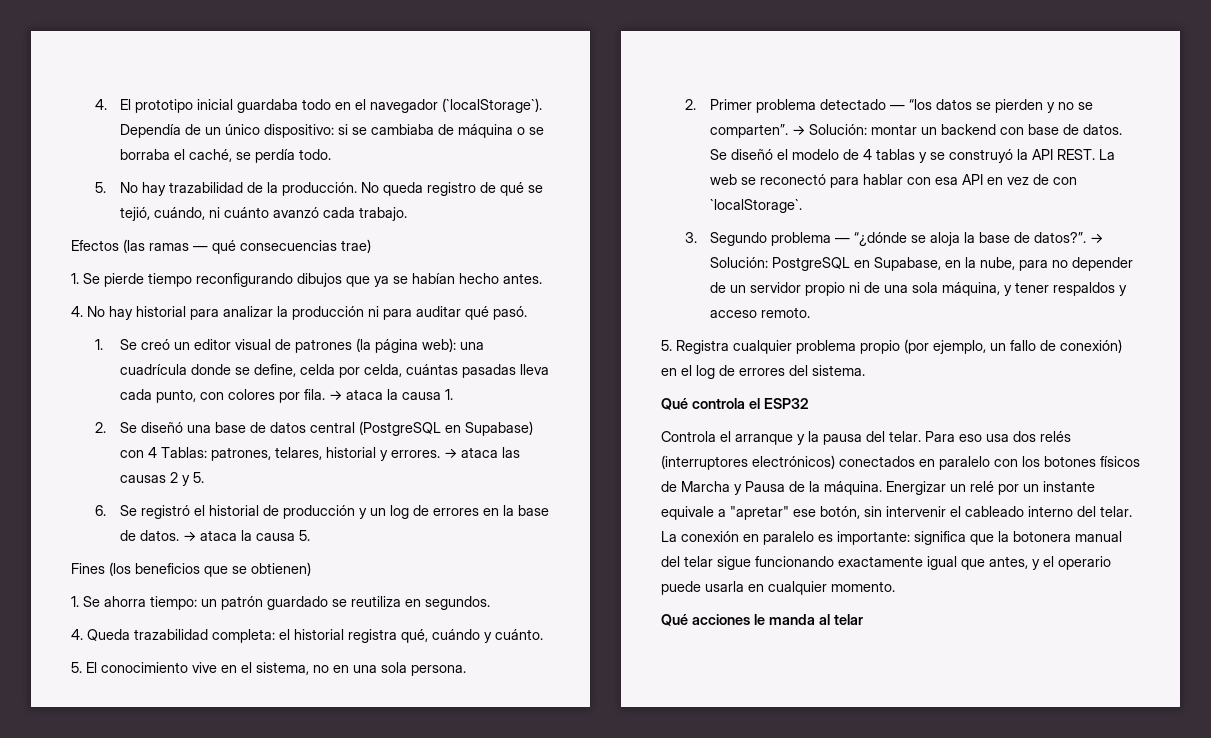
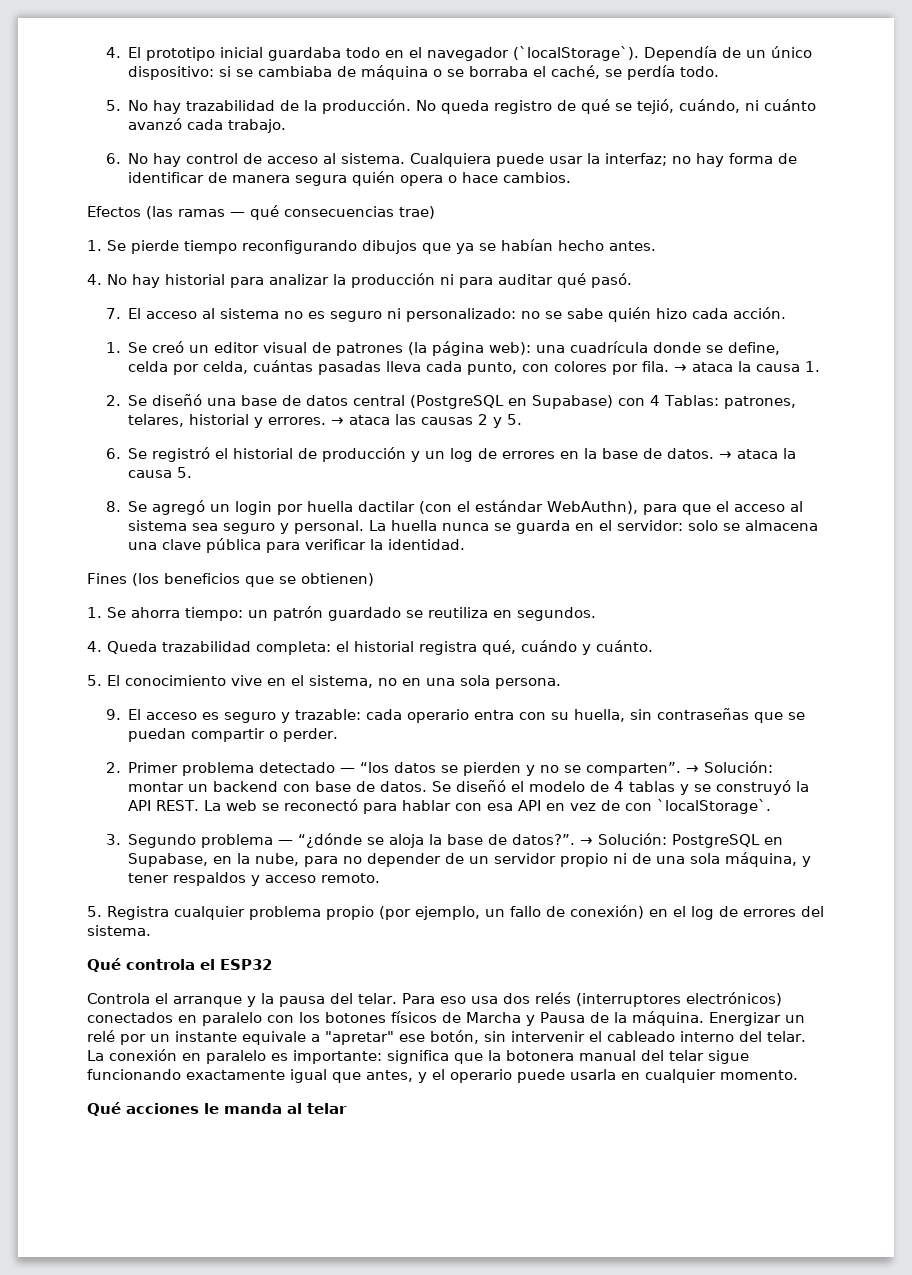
+ 6. No hay control de acceso al sistema. Cualquiera puede usar la interfaz; no hay forma de identificar de manera segura quién opera o hace cambios.
+ 7. El acceso al sistema no es seguro ni personalizado: no se sabe quién hizo cada acción.
+ 8. Se agregó un login por huella dactilar (con el estándar WebAuthn), para que el acceso al sistema sea seguro y personal. La huella nunca se guarda en el servidor: solo se almacena una clave pública para verificar la identidad.
+ 9. El acceso es seguro y trazable: cada operario entra con su huella, sin contraseñas que se puedan compartir o perder.

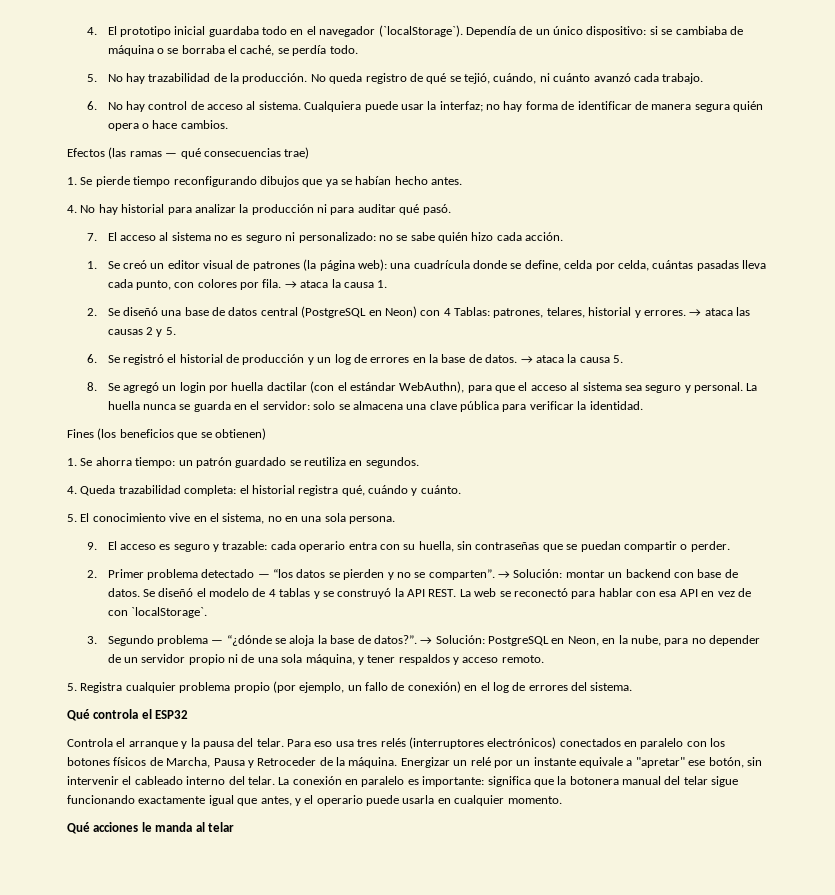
- 2. Se diseñó una base de datos central (PostgreSQL en Supabase) con 4 Tablas: patrones, telares, historial y errores.
+ 2. Se diseñó una base de datos central (PostgreSQL en Neon) con 4 Tablas: patrones, telares, historial y errores.
- → Solución: PostgreSQL en Supabase, en la nube, para no depender de un servidor propio ni de una sola máquina, y tener respaldos y acceso remoto.
+ → Solución: PostgreSQL en Neon, en la nube, para no depender de un servidor propio ni de una sola máquina, y tener respaldos y acceso remoto.
- Para eso usa dos relés (interruptores electrónicos) conectados en paralelo con los botones físicos de Marcha y Pausa de la máquina.
+ Para eso usa tres relés (interruptores electrónicos) conectados en paralelo con los botones físicos de Marcha, Pausa y Retroceder de la máquina.

